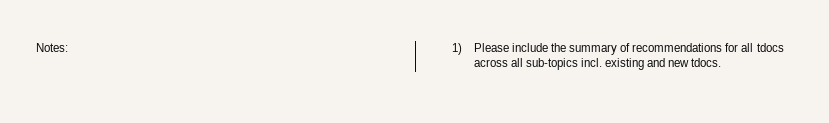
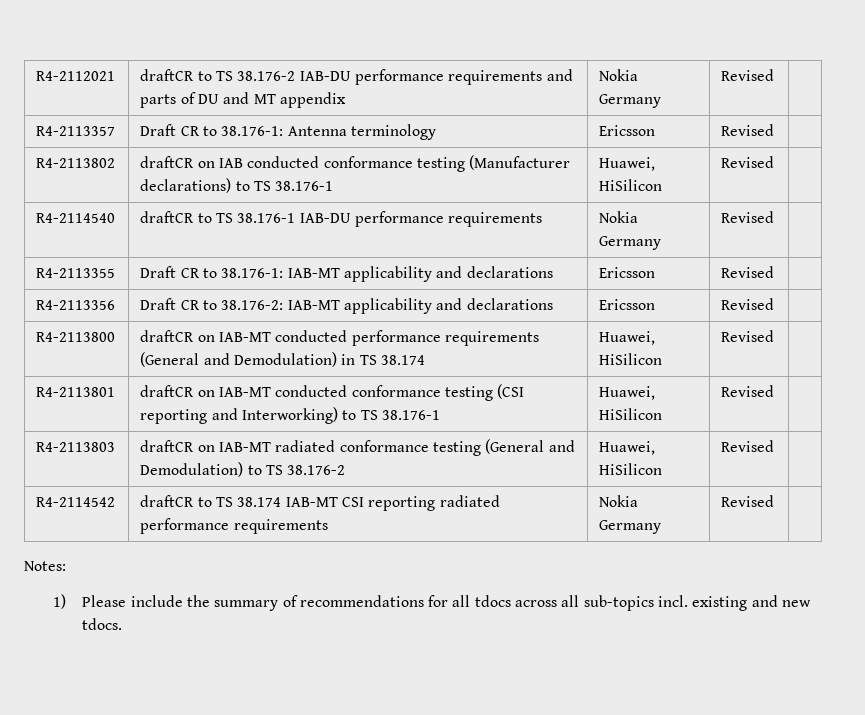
+ R4-2112021 | draftCR to TS 38.176-2 IAB-DU performance requirements and parts of DU and MT appendix | Nokia Germany | Revised |
+ R4-2113357 | Draft CR to 38.176-1: Antenna terminology | Ericsson | Revised |
+ R4-2113802 | draftCR on IAB conducted conformance testing (Manufacturer declarations) to TS 38.176-1 | Huawei, HiSilicon | Revised |
+ R4-2114540 | draftCR to TS 38.176-1 IAB-DU performance requirements | Nokia Germany | Revised |
+ R4-2113355 | Draft CR to 38.176-1: IAB-MT applicability and declarations | Ericsson | Revised |
+ R4-2113356 | Draft CR to 38.176-2: IAB-MT applicability and declarations | Ericsson | Revised |
+ R4-2113800 | draftCR on IAB-MT conducted performance requirements (General and Demodulation) in TS 38.174 | Huawei, HiSilicon | Revised |
+ R4-2113801 | draftCR on IAB-MT conducted conformance testing (CSI reporting and Interworking) to TS 38.176-1 | Huawei, HiSilicon | Revised |
+ R4-2113803 | draftCR on IAB-MT radiated conformance testing (General and Demodulation) to TS 38.176-2 | Huawei, HiSilicon | Revised |
+ R4-2114542 | draftCR to TS 38.174 IAB-MT CSI reporting radiated performance requirements | Nokia Germany | Revised |

